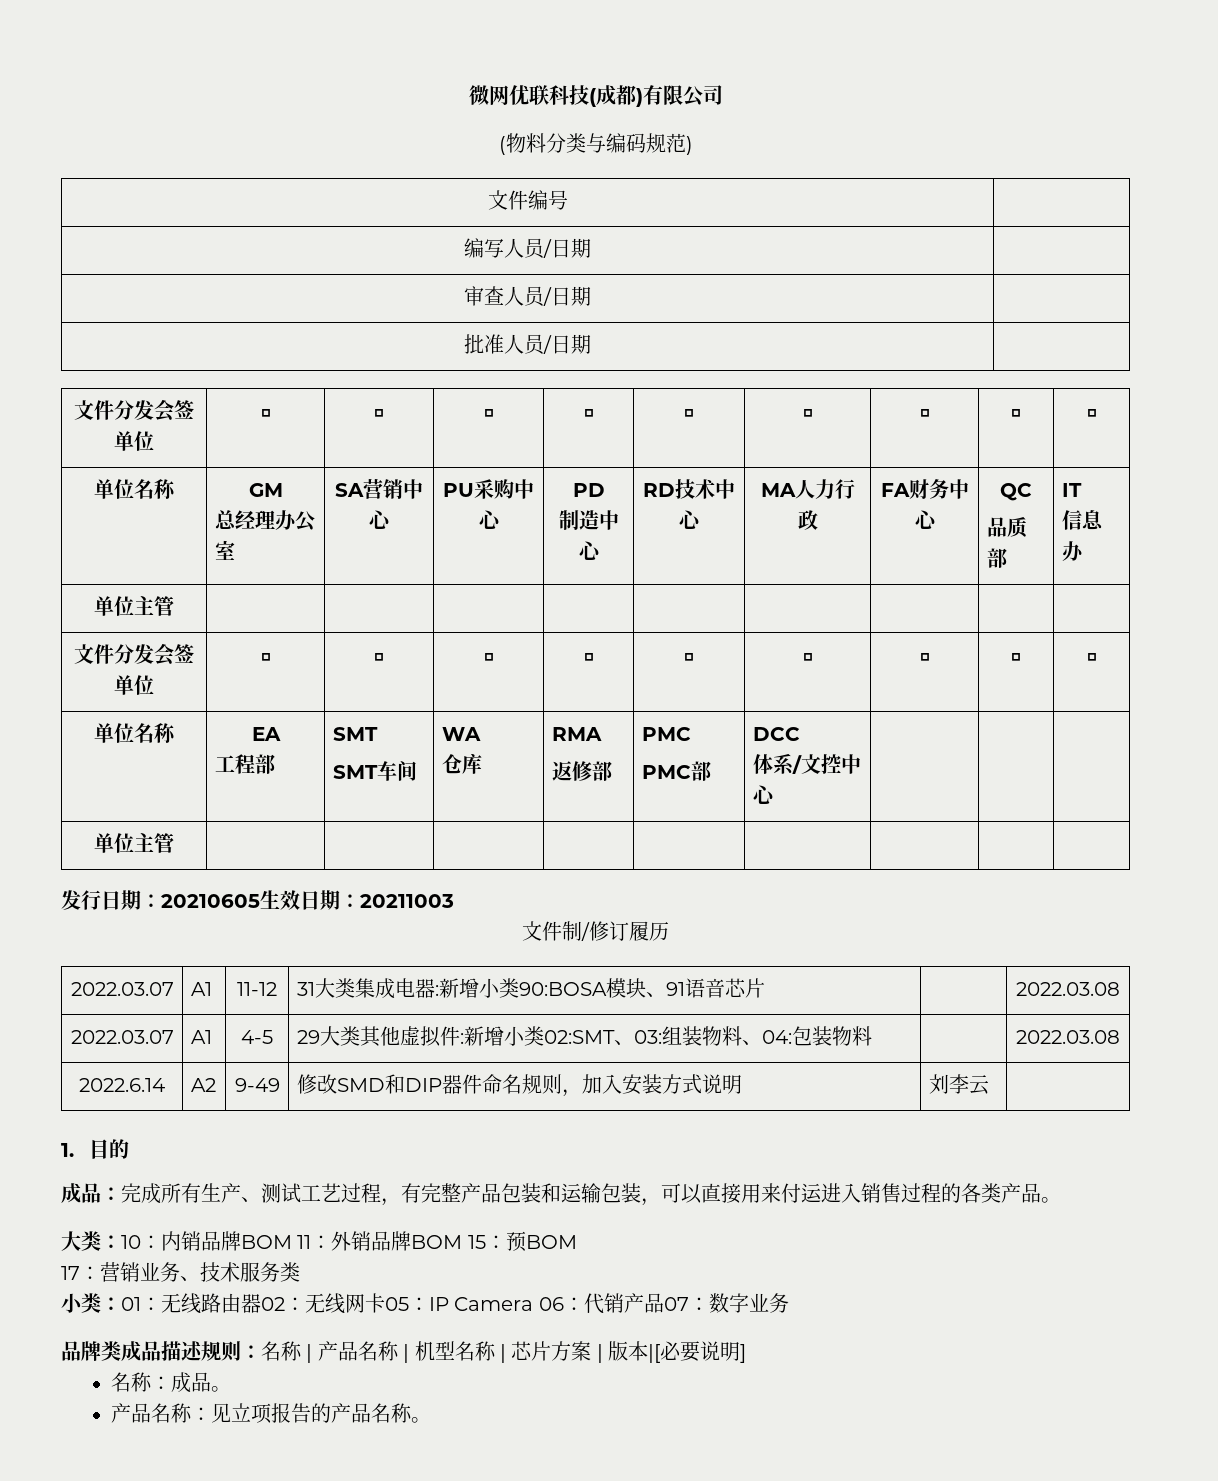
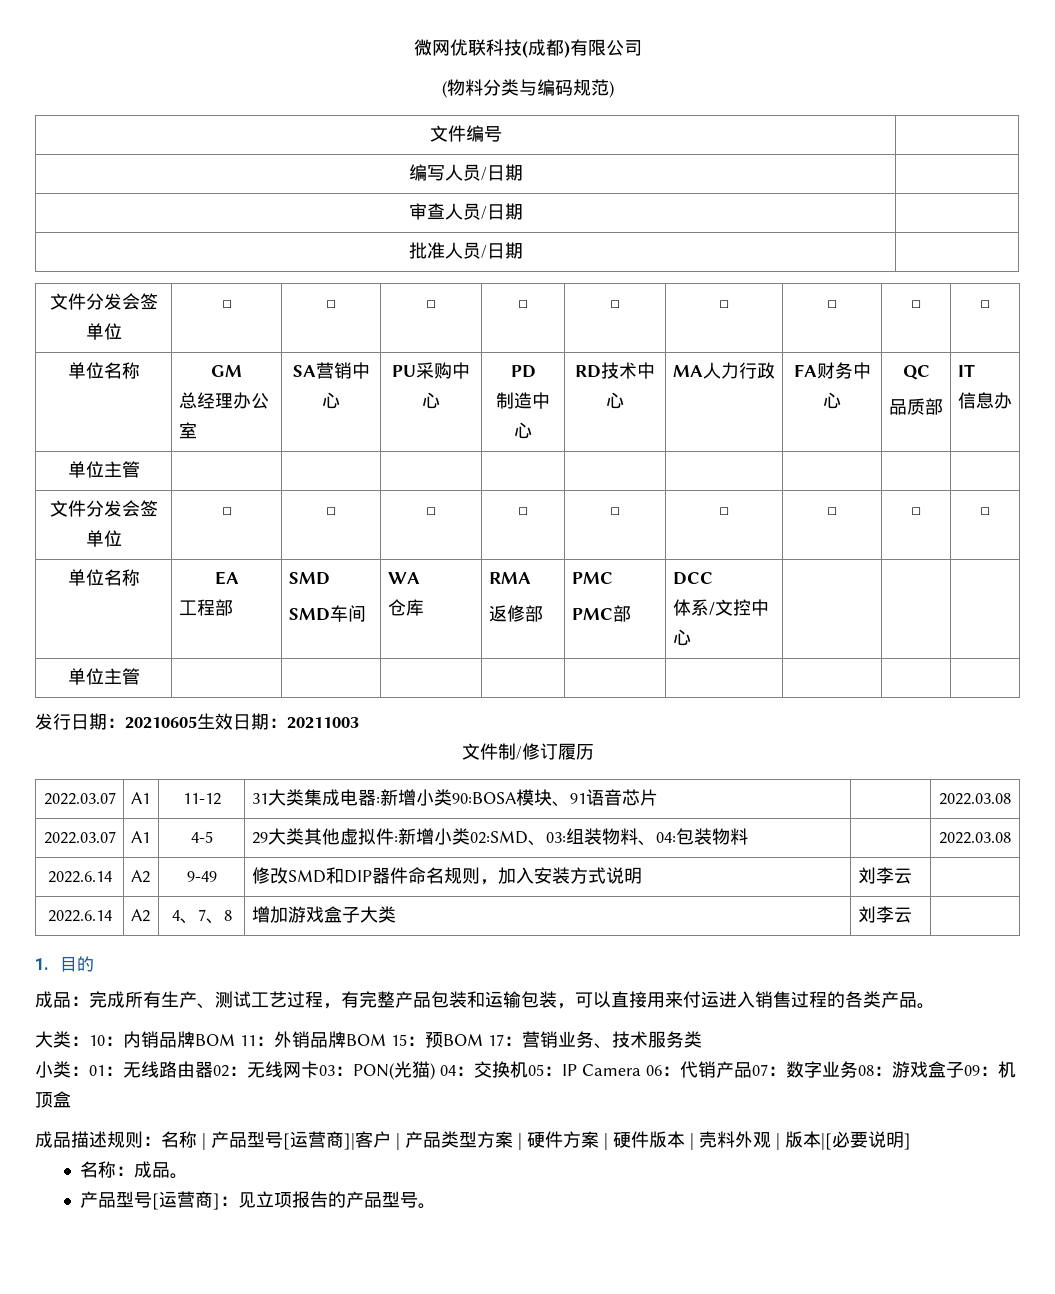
  单位名称 | EA
- 工程部 | SMT
- SMT车间 | WA
+ 工程部 | SMD
+ SMD车间 | WA
- 2022.03.07 | A1 | 4-5 | 29大类其他虚拟件:新增小类02:SMT、03:组装物料、04:包装物料 | | 2022.03.08
+ 2022.03.07 | A1 | 4-5 | 29大类其他虚拟件:新增小类02:SMD、03:组装物料、04:包装物料 | | 2022.03.08
+ 2022.6.14 | A2 | 4、7、8 | 增加游戏盒子大类 | 刘李云 |
- 大类：10：内销品牌BOM 11：外销品牌BOM 15：预BOM
- 17：营销业务、技术服务类
+ 大类：10：内销品牌BOM 11：外销品牌BOM 15：预BOM 17：营销业务、技术服务类
- 小类：01：无线路由器02：无线网卡05：IP Camera 06：代销产品07：数字业务
- 品牌类成品描述规则：名称 | 产品名称 | 机型名称 | 芯片方案 | 版本|[必要说明]
+ 小类：01：无线路由器02：无线网卡03：PON(光猫) 04：交换机05：IP Camera 06：代销产品07：数字业务08：游戏盒子09：机顶盒
+ 成品描述规则：名称 | 产品型号[运营商]|客户 | 产品类型方案 | 硬件方案 | 硬件版本 | 壳料外观 | 版本|[必要说明]
- 产品名称：见立项报告的产品名称。
+ 产品型号[运营商]：见立项报告的产品型号。

